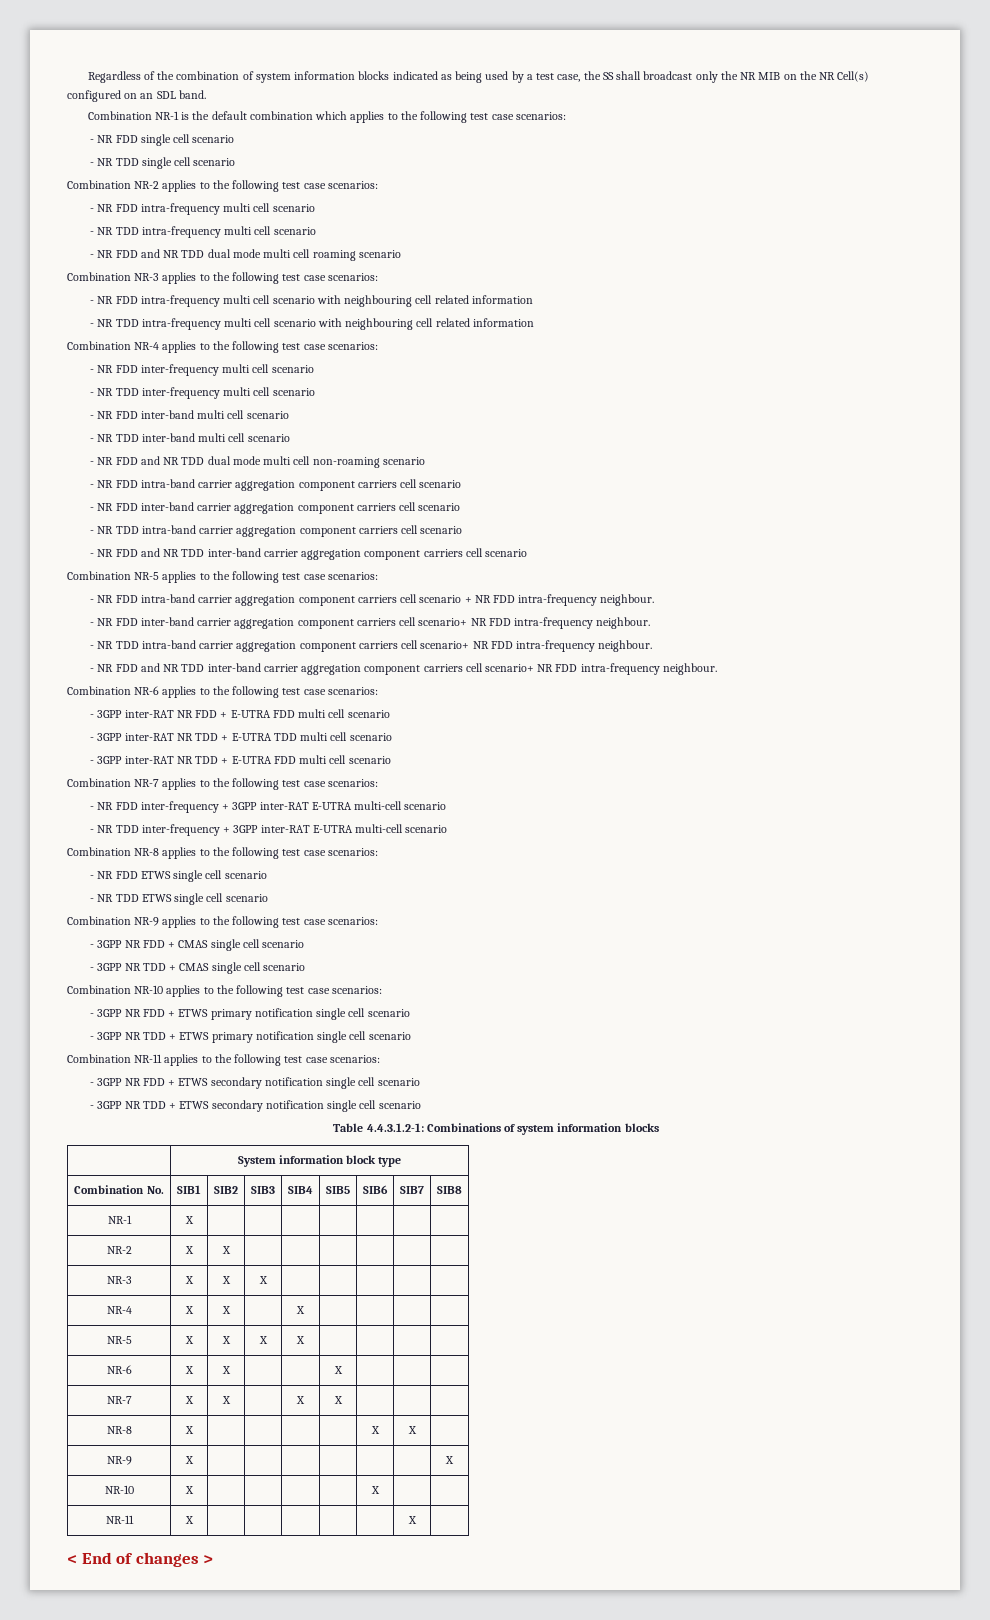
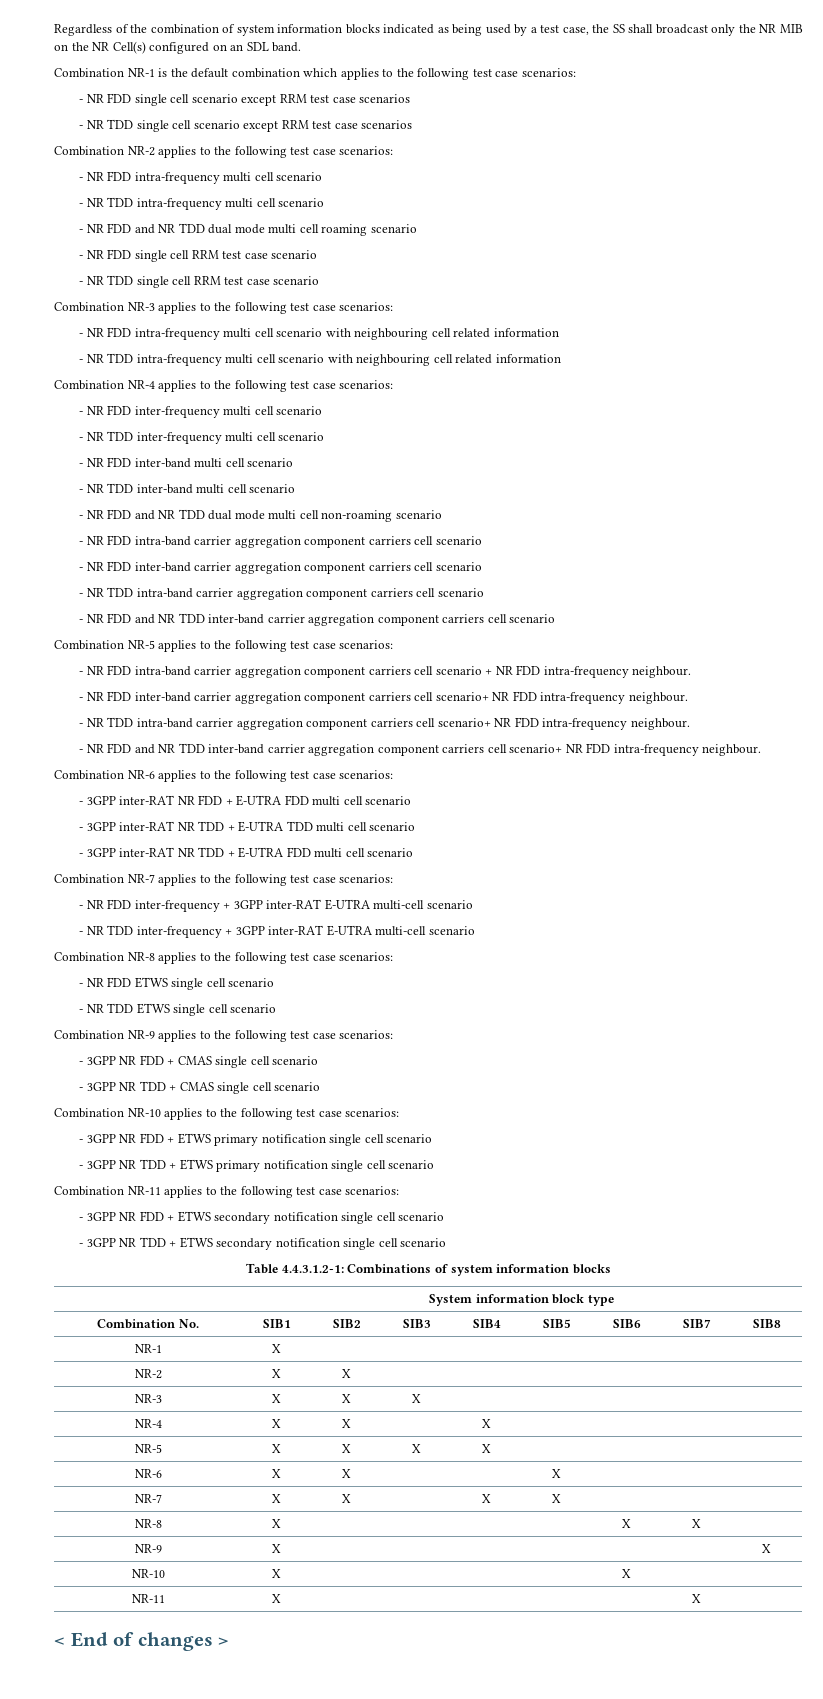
- - NR FDD single cell scenario
+ - NR FDD single cell scenario except RRM test case scenarios
- - NR TDD single cell scenario
+ - NR TDD single cell scenario except RRM test case scenarios
+ - NR FDD single cell RRM test case scenario
+ - NR TDD single cell RRM test case scenario

